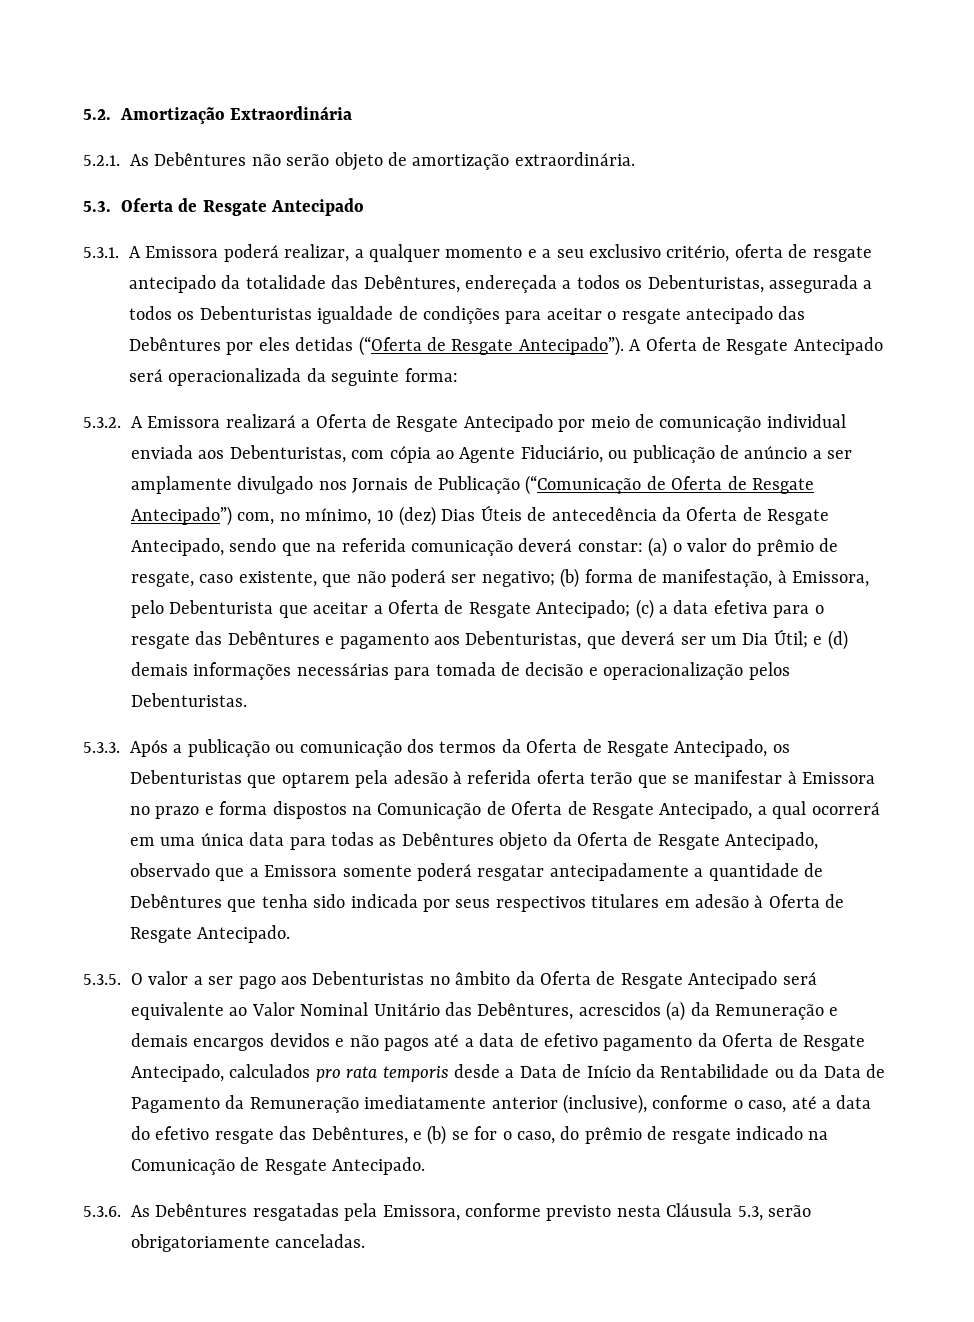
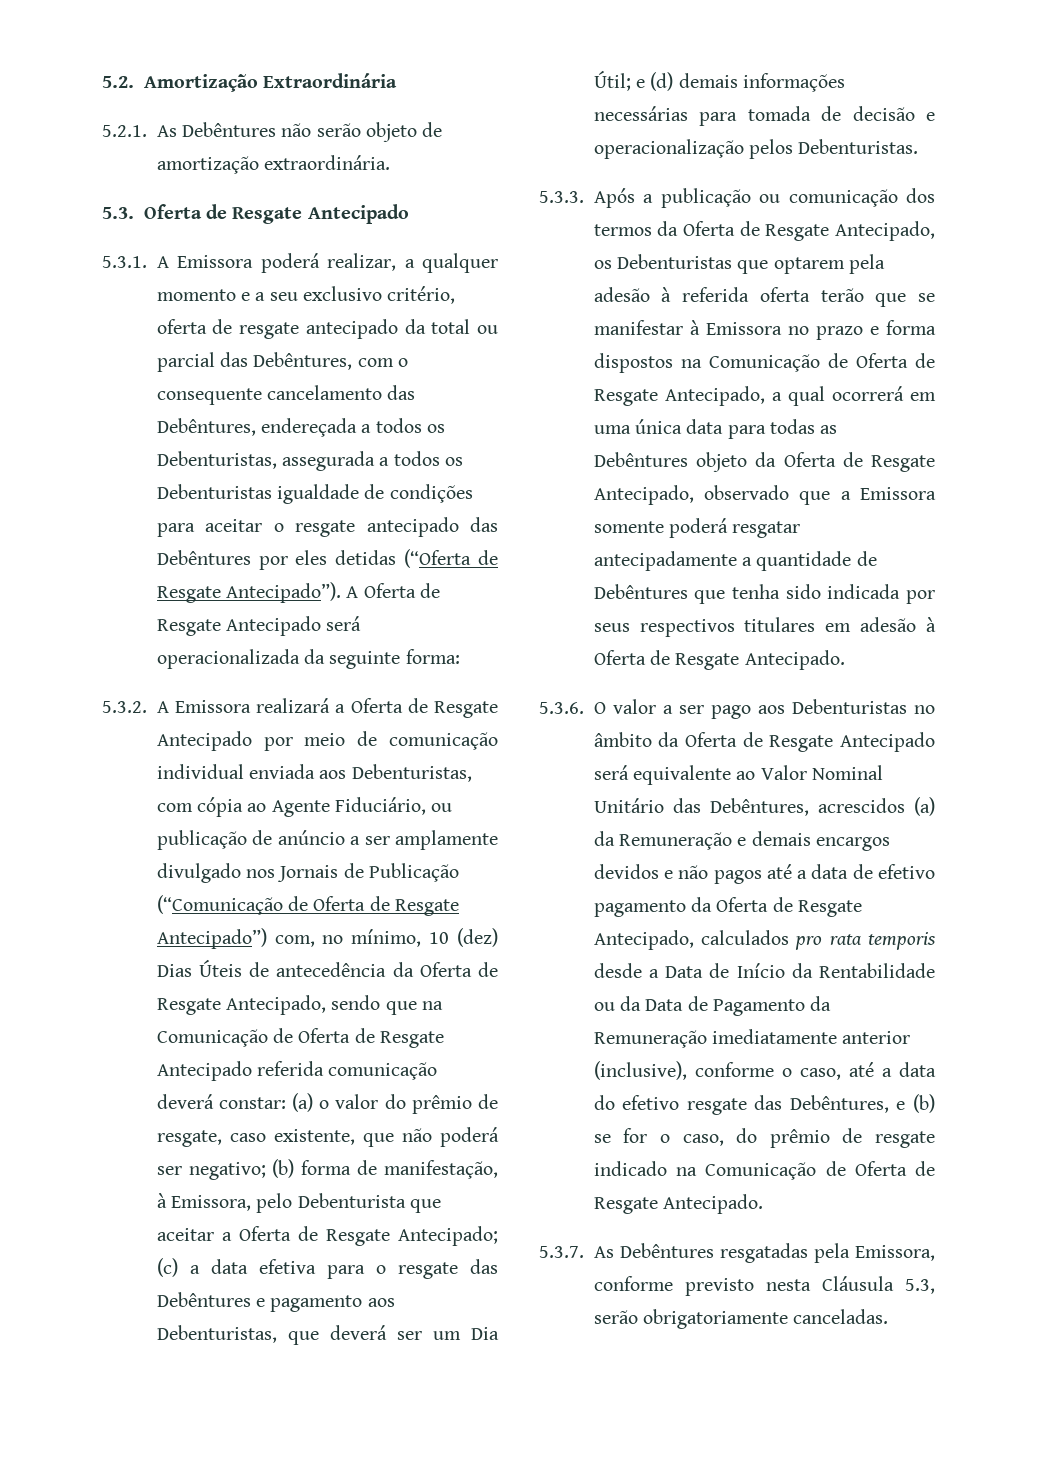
- 5.3.1. A Emissora poderá realizar, a qualquer momento e a seu exclusivo critério, oferta de resgate antecipado da totalidade das Debêntures, endereçada a todos os Debenturistas, assegurada a todos os Debenturistas igualdade de condições para aceitar o resgate antecipado das Debêntures por eles detidas (“Oferta de Resgate Antecipado”).
+ 5.3.1. A Emissora poderá realizar, a qualquer momento e a seu exclusivo critério, oferta de resgate antecipado da total ou parcial das Debêntures, com o consequente cancelamento das Debêntures, endereçada a todos os Debenturistas, assegurada a todos os Debenturistas igualdade de condições para aceitar o resgate antecipado das Debêntures por eles detidas (“Oferta de Resgate Antecipado”).
- 5.3.2. A Emissora realizará a Oferta de Resgate Antecipado por meio de comunicação individual enviada aos Debenturistas, com cópia ao Agente Fiduciário, ou publicação de anúncio a ser amplamente divulgado nos Jornais de Publicação (“Comunicação de Oferta de Resgate Antecipado”) com, no mínimo, 10 (dez) Dias Úteis de antecedência da Oferta de Resgate Antecipado, sendo que na referida comunicação deverá constar:
+ 5.3.2. A Emissora realizará a Oferta de Resgate Antecipado por meio de comunicação individual enviada aos Debenturistas, com cópia ao Agente Fiduciário, ou publicação de anúncio a ser amplamente divulgado nos Jornais de Publicação (“Comunicação de Oferta de Resgate Antecipado”) com, no mínimo, 10 (dez) Dias Úteis de antecedência da Oferta de Resgate Antecipado, sendo que na Comunicação de Oferta de Resgate Antecipado referida comunicação deverá constar:
- 5.3.5. O valor a ser pago aos Debenturistas no âmbito da Oferta de Resgate Antecipado será equivalente ao Valor Nominal Unitário das Debêntures, acrescidos (a) da Remuneração e demais encargos devidos e não pagos até a data de efetivo pagamento da Oferta de Resgate Antecipado, calculados pro rata temporis desde a Data de Início da Rentabilidade ou da Data de Pagamento da Remuneração imediatamente anterior (inclusive), conforme o caso, até a data do efetivo resgate das Debêntures, e (b) se for o caso, do prêmio de resgate indicado na Comunicação de Resgate Antecipado.
- 5.3.6. As Debêntures resgatadas pela Emissora, conforme previsto nesta Cláusula 5.3, serão obrigatoriamente canceladas.
+ 5.3.6. O valor a ser pago aos Debenturistas no âmbito da Oferta de Resgate Antecipado será equivalente ao Valor Nominal Unitário das Debêntures, acrescidos (a) da Remuneração e demais encargos devidos e não pagos até a data de efetivo pagamento da Oferta de Resgate Antecipado, calculados pro rata temporis desde a Data de Início da Rentabilidade ou da Data de Pagamento da Remuneração imediatamente anterior (inclusive), conforme o caso, até a data do efetivo resgate das Debêntures, e (b) se for o caso, do prêmio de resgate indicado na Comunicação de Oferta de Resgate Antecipado.
+ 5.3.7. As Debêntures resgatadas pela Emissora, conforme previsto nesta Cláusula 5.3, serão obrigatoriamente canceladas.

